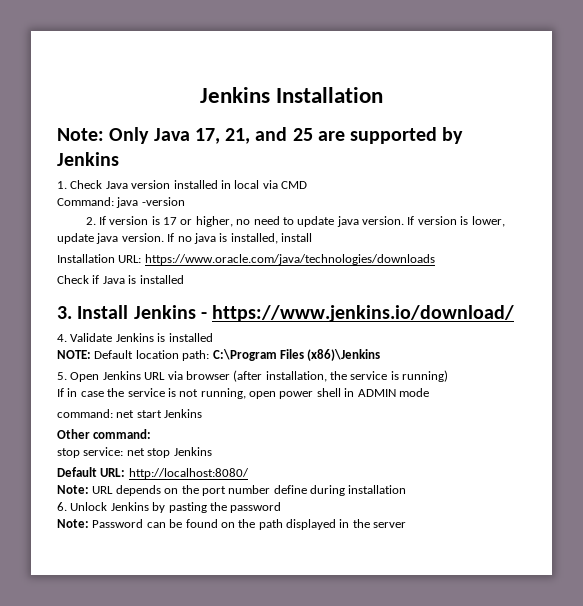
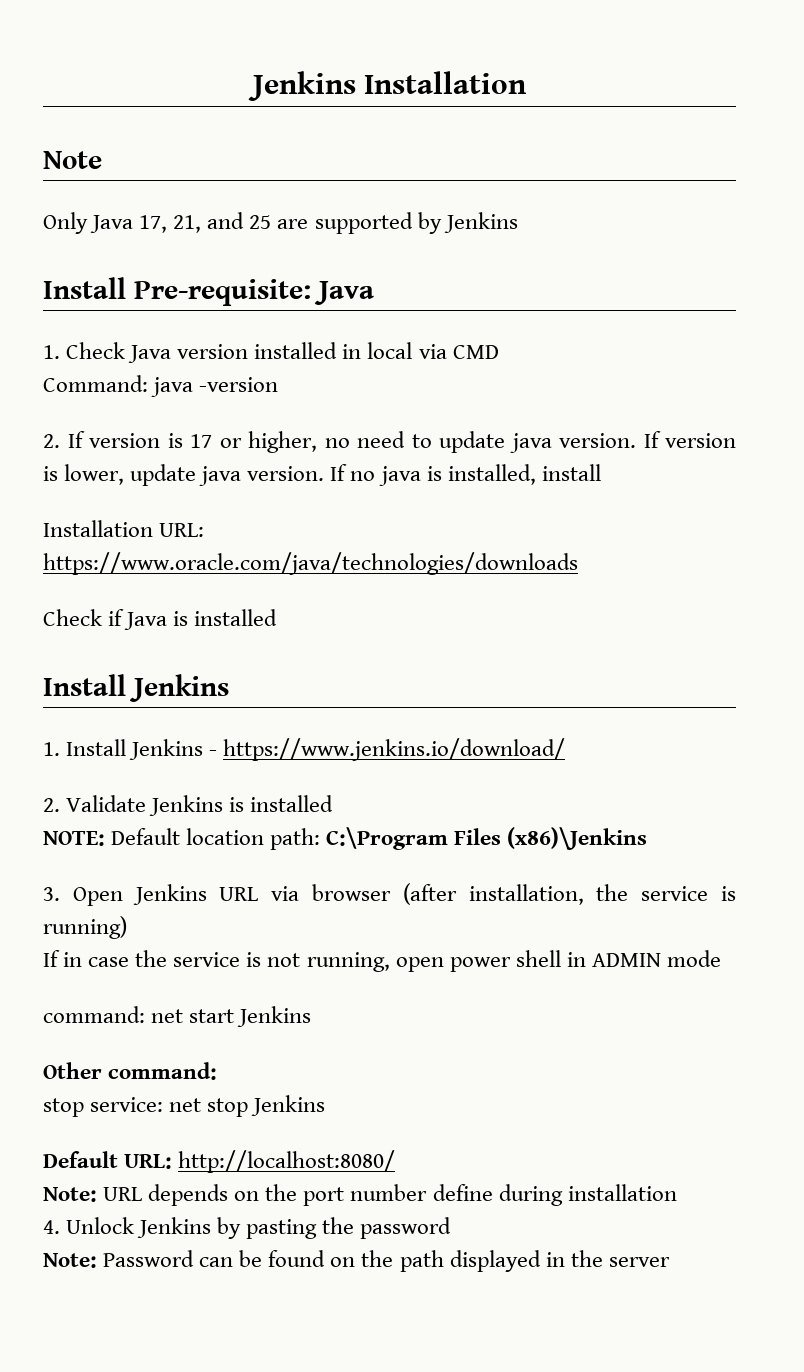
- Note: Only Java 17, 21, and 25 are supported by Jenkins
+ Note
+ Only Java 17, 21, and 25 are supported by Jenkins
+ Install Pre-requisite: Java
  Check if Java is installed
- 3. Install Jenkins - https://www.jenkins.io/download/
+ Install Jenkins
+ 1. Install Jenkins - https://www.jenkins.io/download/
- 4. Validate Jenkins is installed
+ 2. Validate Jenkins is installed
- 5. Open Jenkins URL via browser (after installation, the service is running)
+ 3. Open Jenkins URL via browser (after installation, the service is running)
- 6. Unlock Jenkins by pasting the password
+ 4. Unlock Jenkins by pasting the password

